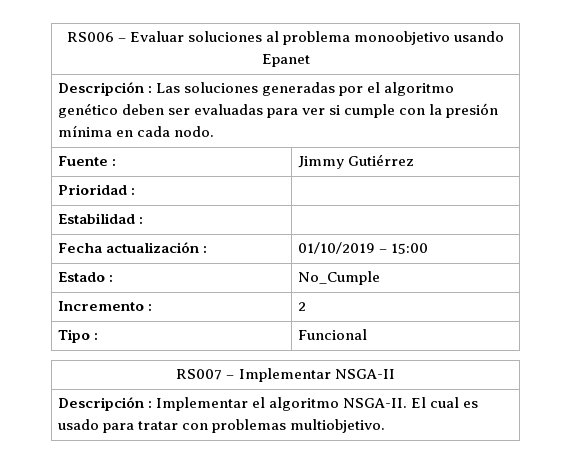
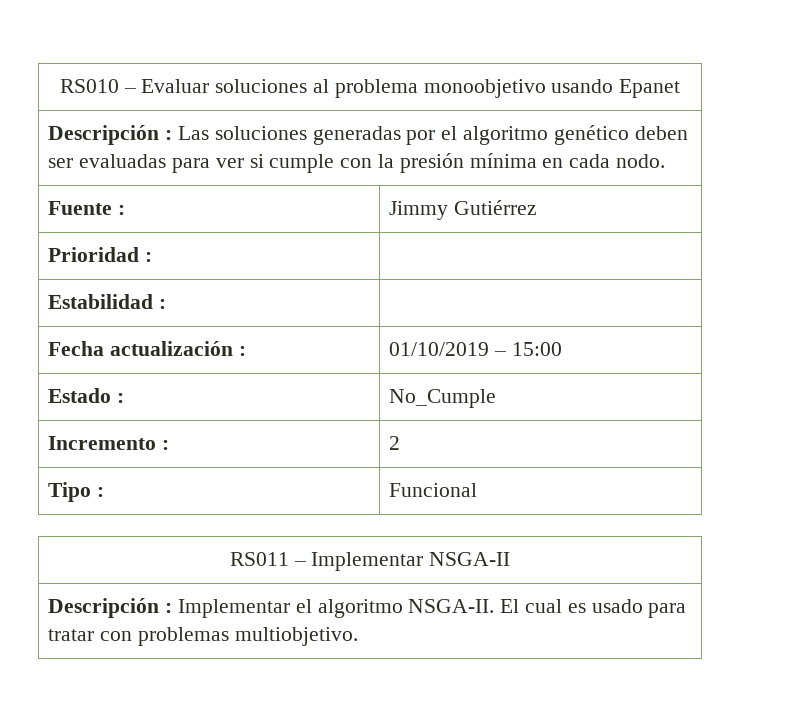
- RS006 – Evaluar soluciones al problema monoobjetivo usando Epanet
+ RS010 – Evaluar soluciones al problema monoobjetivo usando Epanet
- RS007 – Implementar NSGA-II
+ RS011 – Implementar NSGA-II

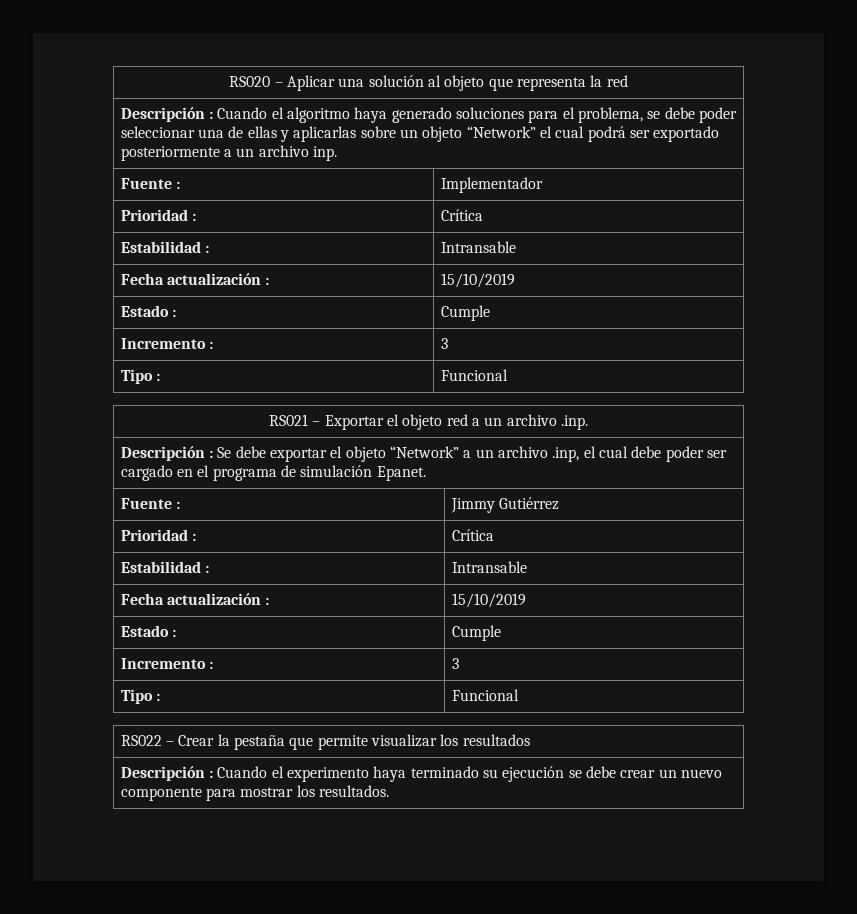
- RS010 – Evaluar soluciones al problema monoobjetivo usando Epanet
- Descripción : Las soluciones generadas por el algoritmo genético deben ser evaluadas para ver si cumple con la presión mínima en cada nodo.
+ RS020 – Aplicar una solución al objeto que representa la red
+ Descripción : Cuando el algoritmo haya generado soluciones para el problema, se debe poder seleccionar una de ellas y aplicarlas sobre un objeto “Network” el cual podrá ser exportado posteriormente a un archivo inp.
+ Fuente : | Implementador
+ Prioridad : | Crítica
+ Estabilidad : | Intransable
+ Fecha actualización : | 15/10/2019
+ Estado : | Cumple
+ Incremento : | 3
+ Tipo : | Funcional
+ RS021 – Exportar el objeto red a un archivo .inp.
+ Descripción : Se debe exportar el objeto “Network” a un archivo .inp, el cual debe poder ser cargado en el programa de simulación Epanet.
  Fuente : | Jimmy Gutiérrez
- Prioridad : |
- Estabilidad : |
- Fecha actualización : | 01/10/2019 – 15:00
- Estado : | No_Cumple
- Incremento : | 2
+ Prioridad : | Crítica
+ Estabilidad : | Intransable
+ Fecha actualización : | 15/10/2019
+ Estado : | Cumple
+ Incremento : | 3
  Tipo : | Funcional
- RS011 – Implementar NSGA-II
- Descripción : Implementar el algoritmo NSGA-II. El cual es usado para tratar con problemas multiobjetivo.
+ RS022 – Crear la pestaña que permite visualizar los resultados
+ Descripción : Cuando el experimento haya terminado su ejecución se debe crear un nuevo componente para mostrar los resultados.

